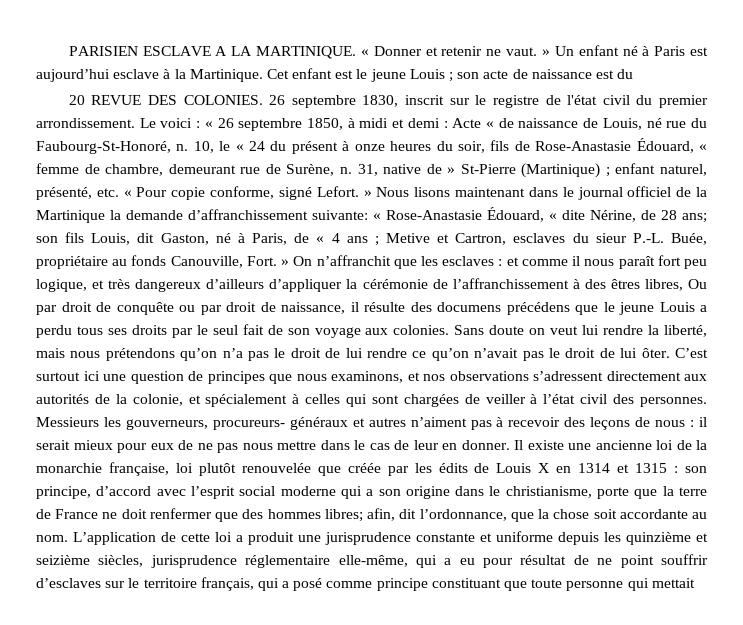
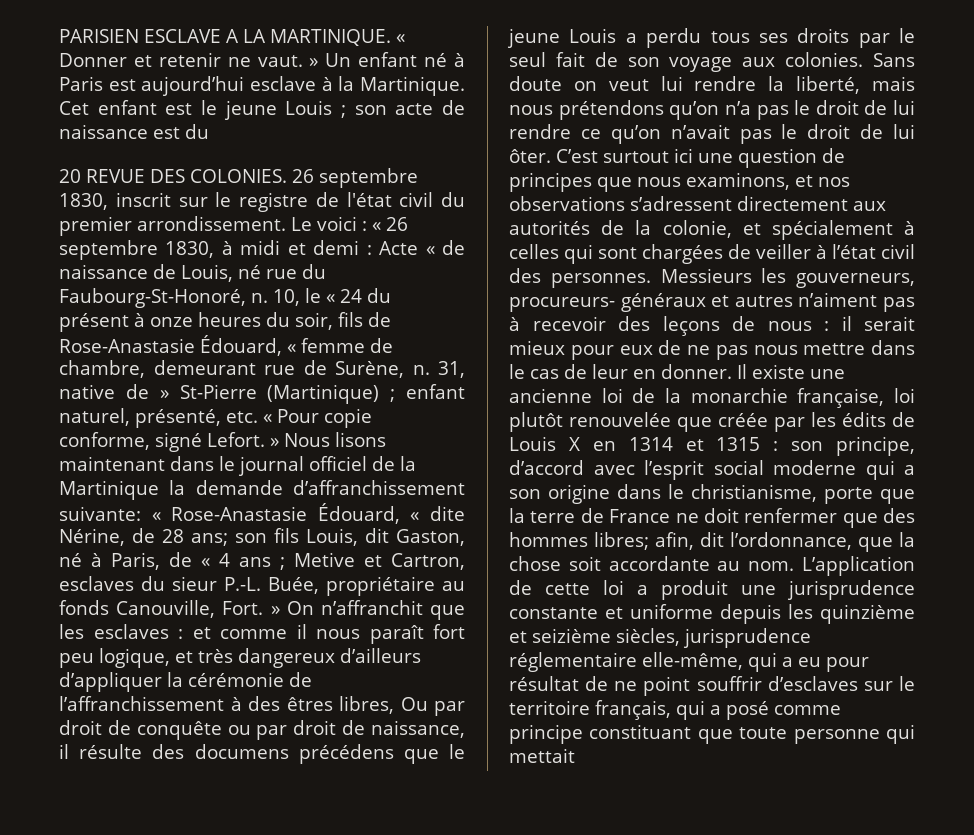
- Le voici : « 26 septembre 1850, à midi et demi : Acte « de naissance de Louis, né rue du Faubourg-St-Honoré, n.
+ Le voici : « 26 septembre 1830, à midi et demi : Acte « de naissance de Louis, né rue du Faubourg-St-Honoré, n.

